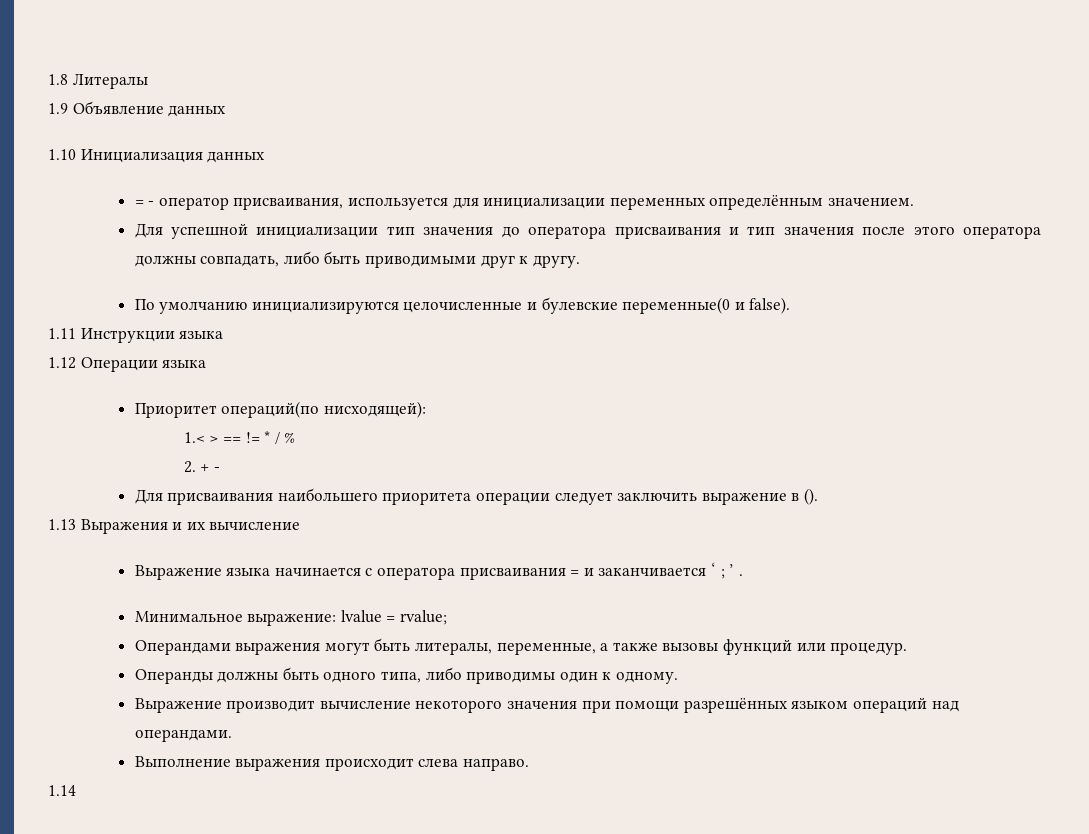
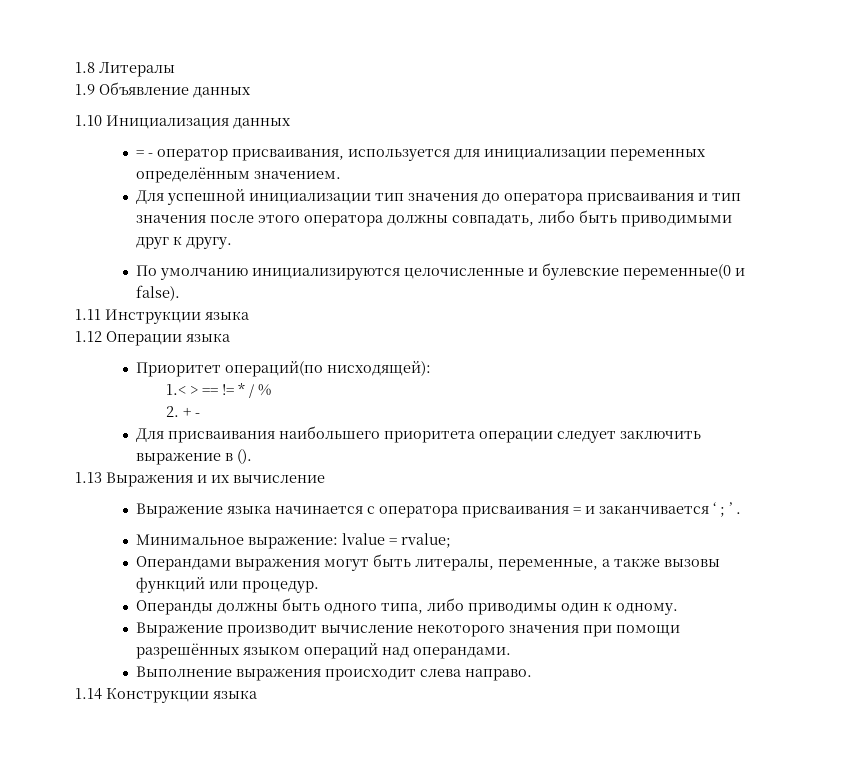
- 1.14
+ 1.14 Конструкции языка

